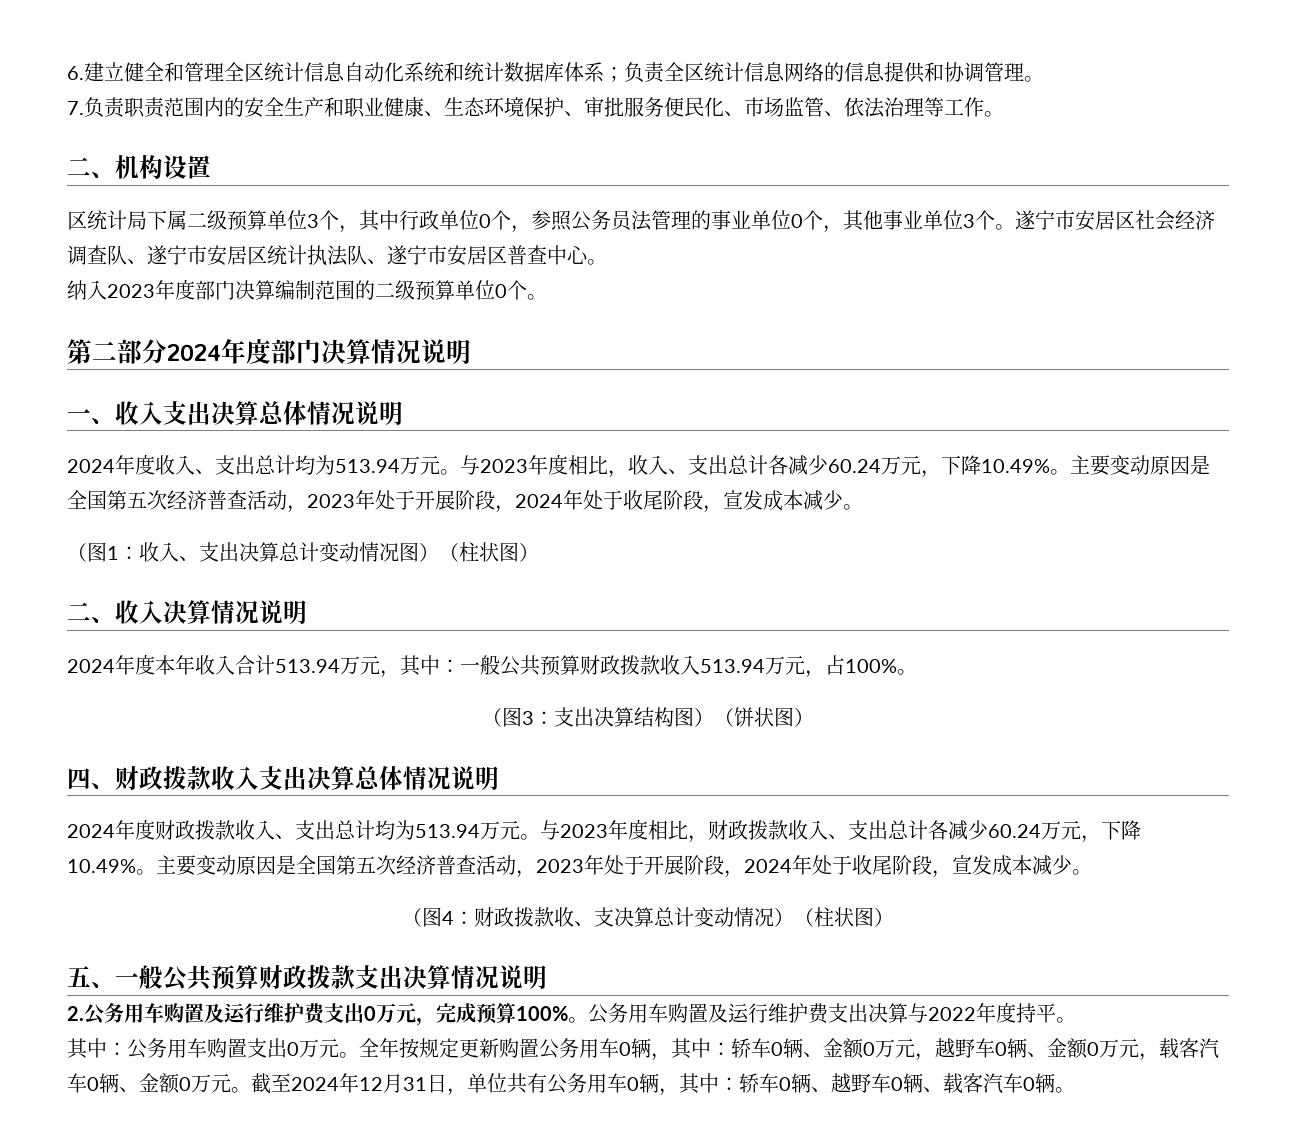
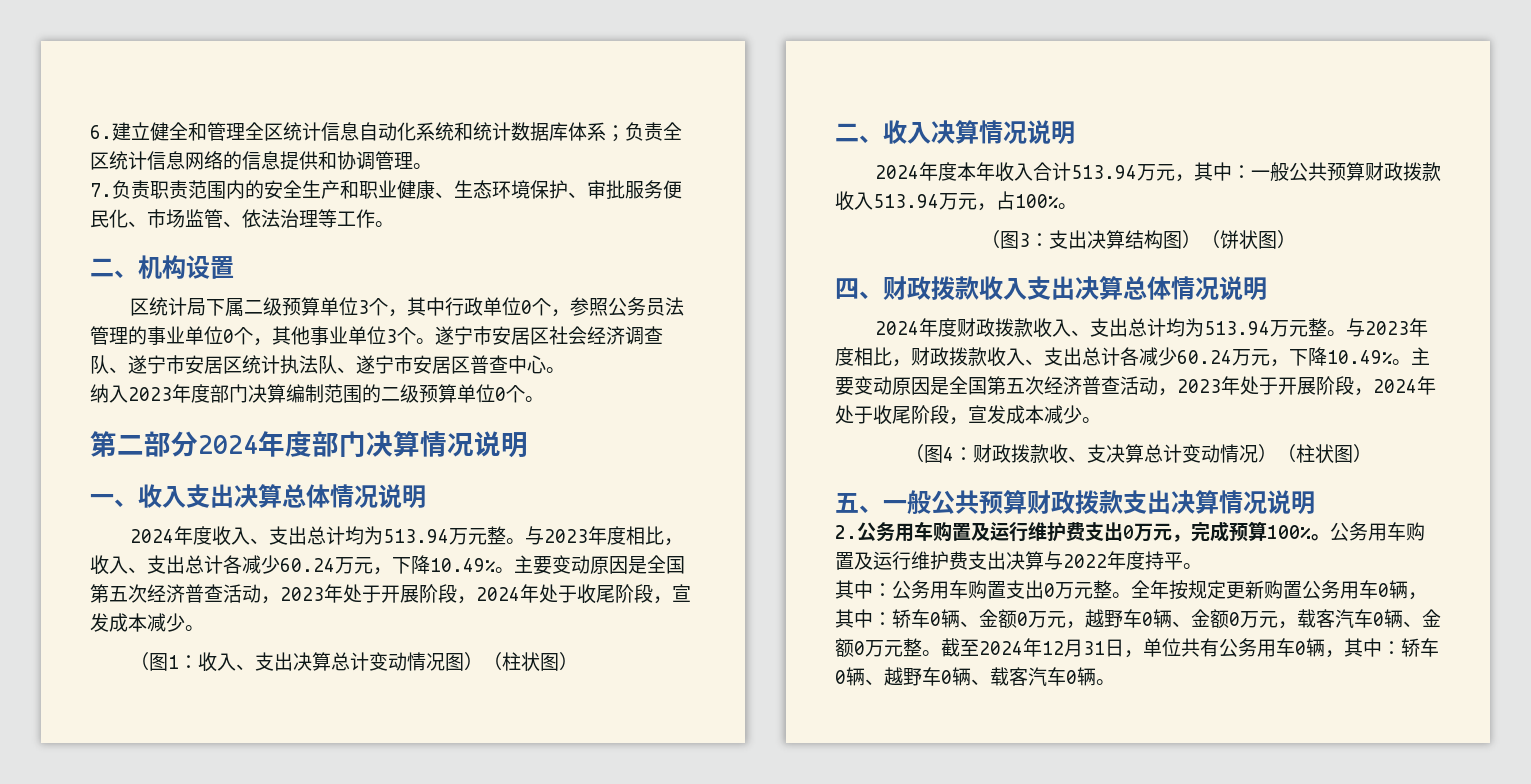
- 2024年度收入、支出总计均为513.94万元。
+ 2024年度收入、支出总计均为513.94万元整。
- 2024年度财政拨款收入、支出总计均为513.94万元。
+ 2024年度财政拨款收入、支出总计均为513.94万元整。
- 其中：公务用车购置支出0万元。
+ 其中：公务用车购置支出0万元整。
- 全年按规定更新购置公务用车0辆，其中：轿车0辆、金额0万元，越野车0辆、金额0万元，载客汽车0辆、金额0万元。
+ 全年按规定更新购置公务用车0辆，其中：轿车0辆、金额0万元，越野车0辆、金额0万元，载客汽车0辆、金额0万元整。

